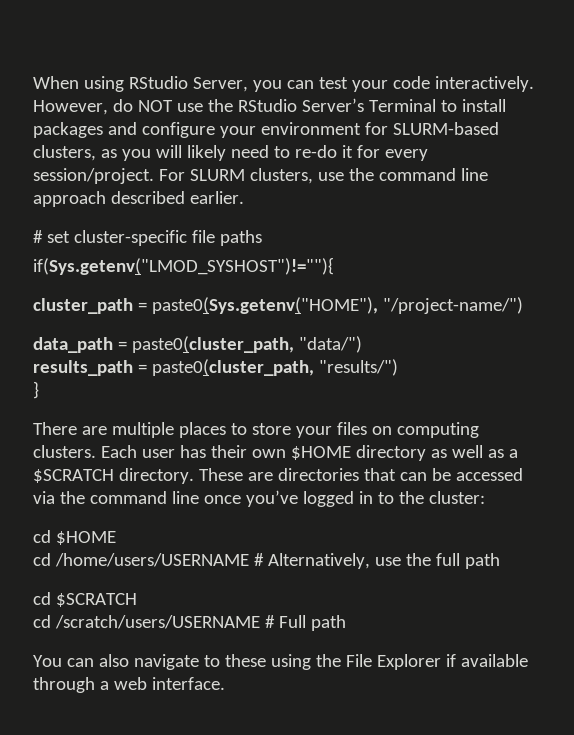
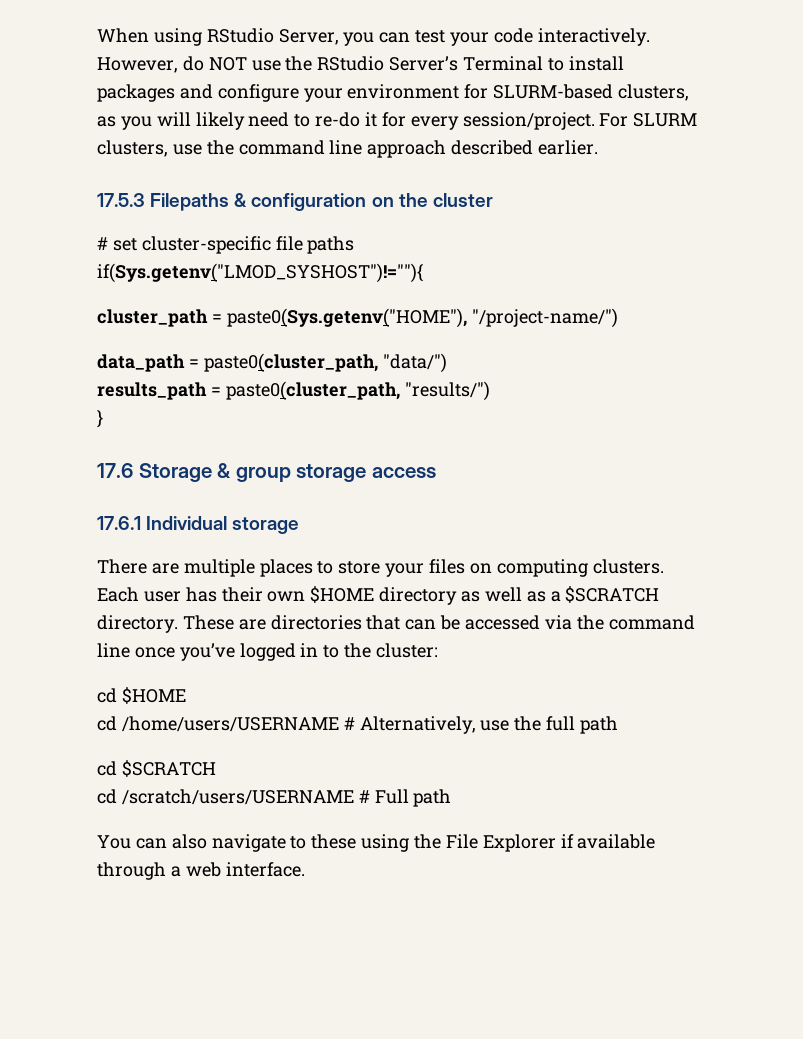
+ 17.5.3 Filepaths & configuration on the cluster
+ 17.6 Storage & group storage access
+ 17.6.1 Individual storage

